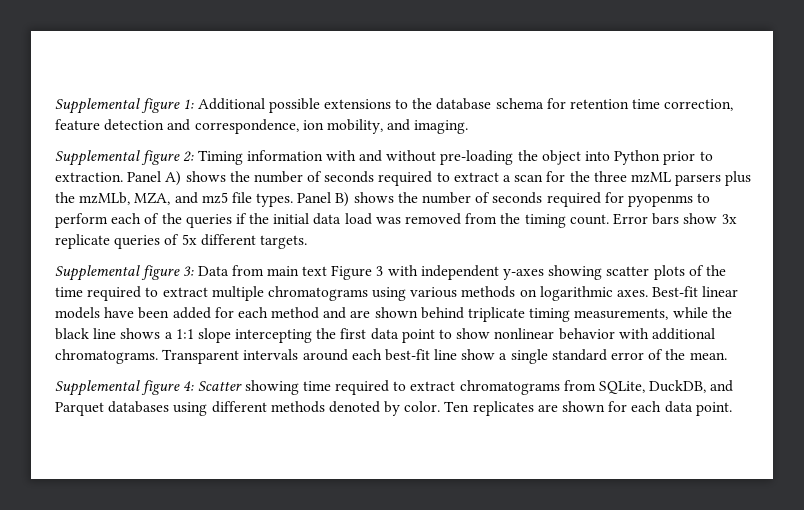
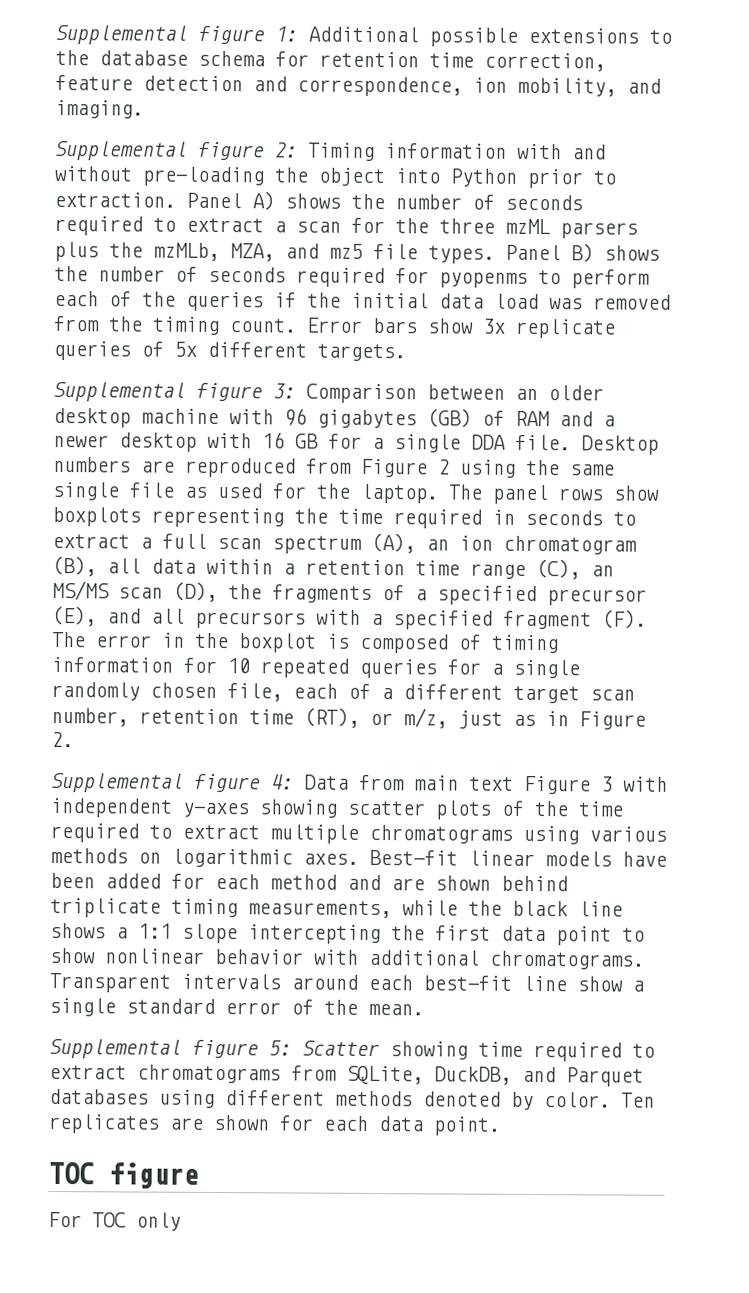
- Supplemental figure 3: Data from main text Figure 3 with independent y-axes showing scatter plots of the time required to extract multiple chromatograms using various methods on logarithmic axes.
+ Supplemental figure 3: Comparison between an older desktop machine with 96 gigabytes (GB) of RAM and a newer desktop with 16 GB for a single DDA file. Desktop numbers are reproduced from Figure 2 using the same single file as used for the laptop. The panel rows show boxplots representing the time required in seconds to extract a full scan spectrum (A), an ion chromatogram (B), all data within a retention time range (C), an MS/MS scan (D), the fragments of a specified precursor (E), and all precursors with a specified fragment (F). The error in the boxplot is composed of timing information for 10 repeated queries for a single randomly chosen file, each of a different target scan number, retention time (RT), or m/z, just as in Figure 2.
+ Supplemental figure 4: Data from main text Figure 3 with independent y-axes showing scatter plots of the time required to extract multiple chromatograms using various methods on logarithmic axes.
- Supplemental figure 4: Scatter showing time required to extract chromatograms from SQLite, DuckDB, and Parquet databases using different methods denoted by color.
+ Supplemental figure 5: Scatter showing time required to extract chromatograms from SQLite, DuckDB, and Parquet databases using different methods denoted by color.
+ TOC figure
+ For TOC only

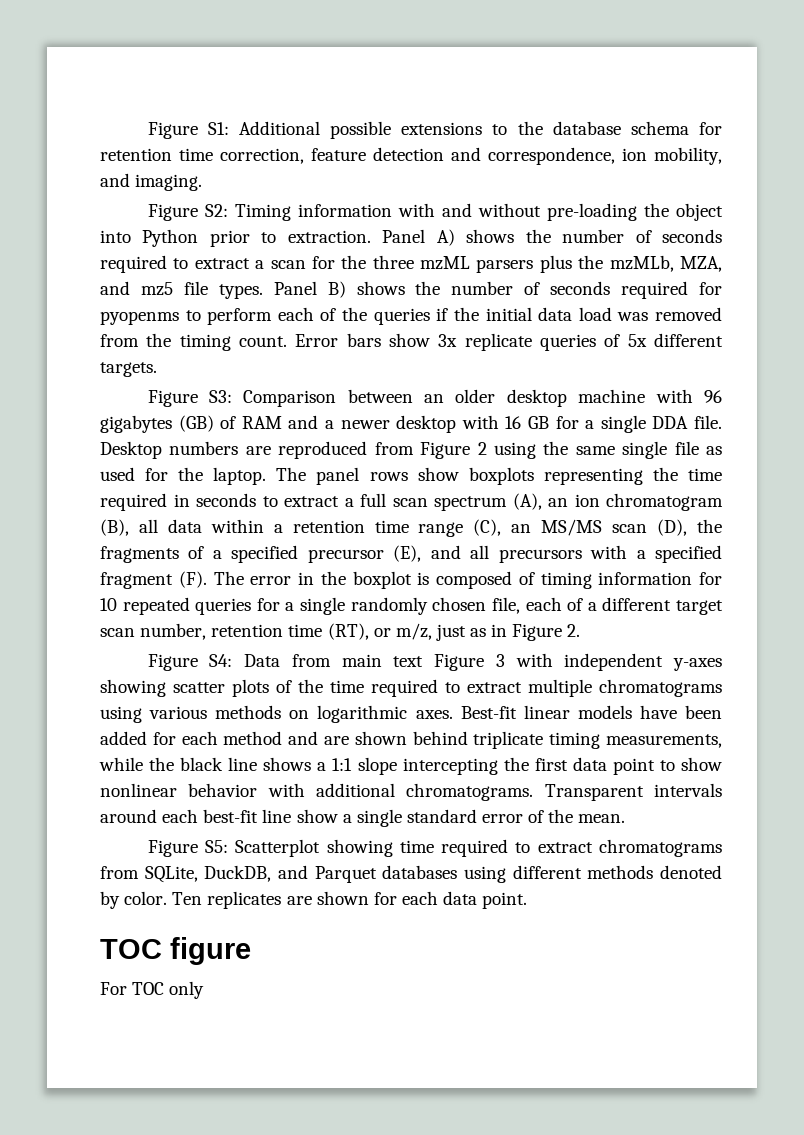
- Supplemental figure 1: Additional possible extensions to the database schema for retention time correction, feature detection and correspondence, ion mobility, and imaging.
+ Figure S1: Additional possible extensions to the database schema for retention time correction, feature detection and correspondence, ion mobility, and imaging.
- Supplemental figure 2: Timing information with and without pre-loading the object into Python prior to extraction.
+ Figure S2: Timing information with and without pre-loading the object into Python prior to extraction.
- Supplemental figure 3: Comparison between an older desktop machine with 96 gigabytes (GB) of RAM and a newer desktop with 16 GB for a single DDA file.
+ Figure S3: Comparison between an older desktop machine with 96 gigabytes (GB) of RAM and a newer desktop with 16 GB for a single DDA file.
- Supplemental figure 4: Data from main text Figure 3 with independent y-axes showing scatter plots of the time required to extract multiple chromatograms using various methods on logarithmic axes.
+ Figure S4: Data from main text Figure 3 with independent y-axes showing scatter plots of the time required to extract multiple chromatograms using various methods on logarithmic axes.
- Supplemental figure 5: Scatter showing time required to extract chromatograms from SQLite, DuckDB, and Parquet databases using different methods denoted by color.
+ Figure S5: Scatterplot showing time required to extract chromatograms from SQLite, DuckDB, and Parquet databases using different methods denoted by color.

